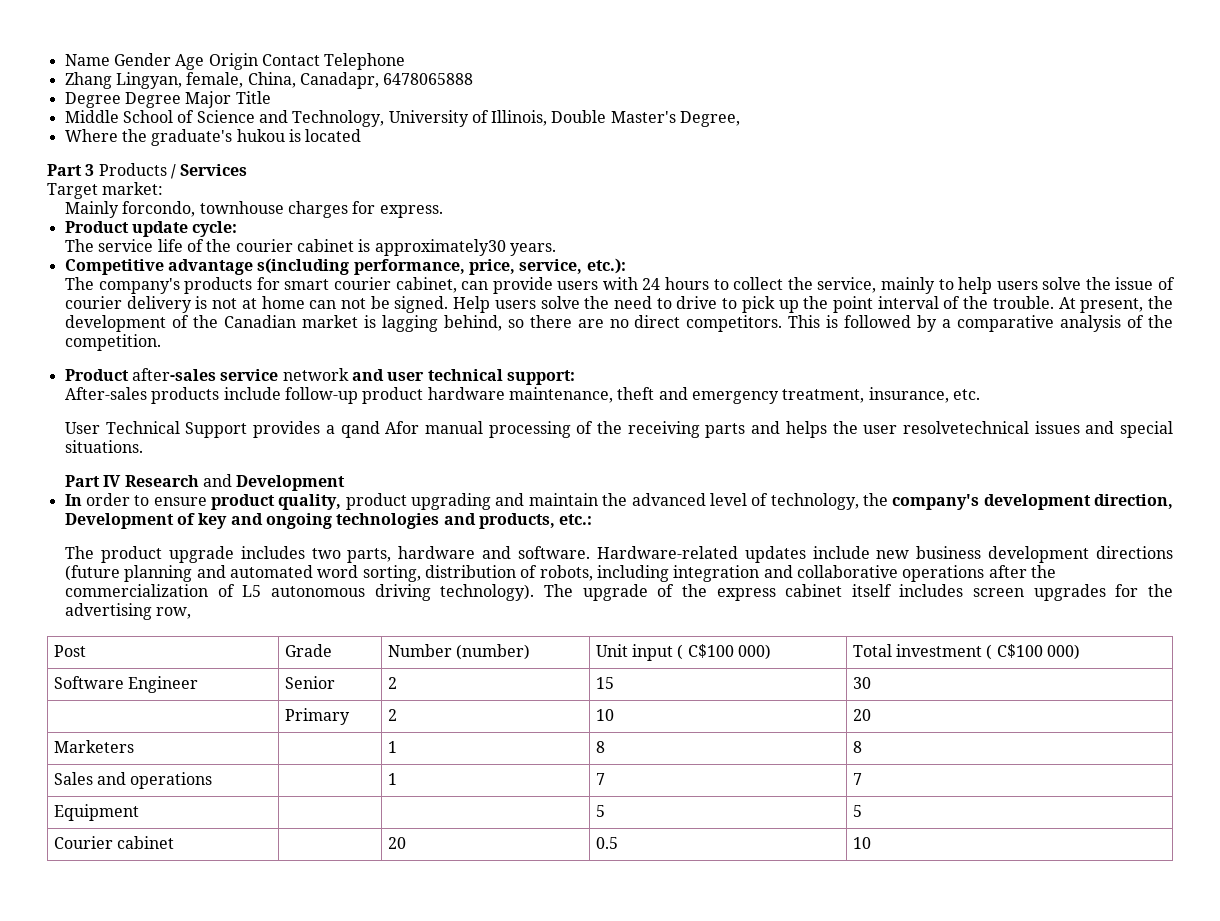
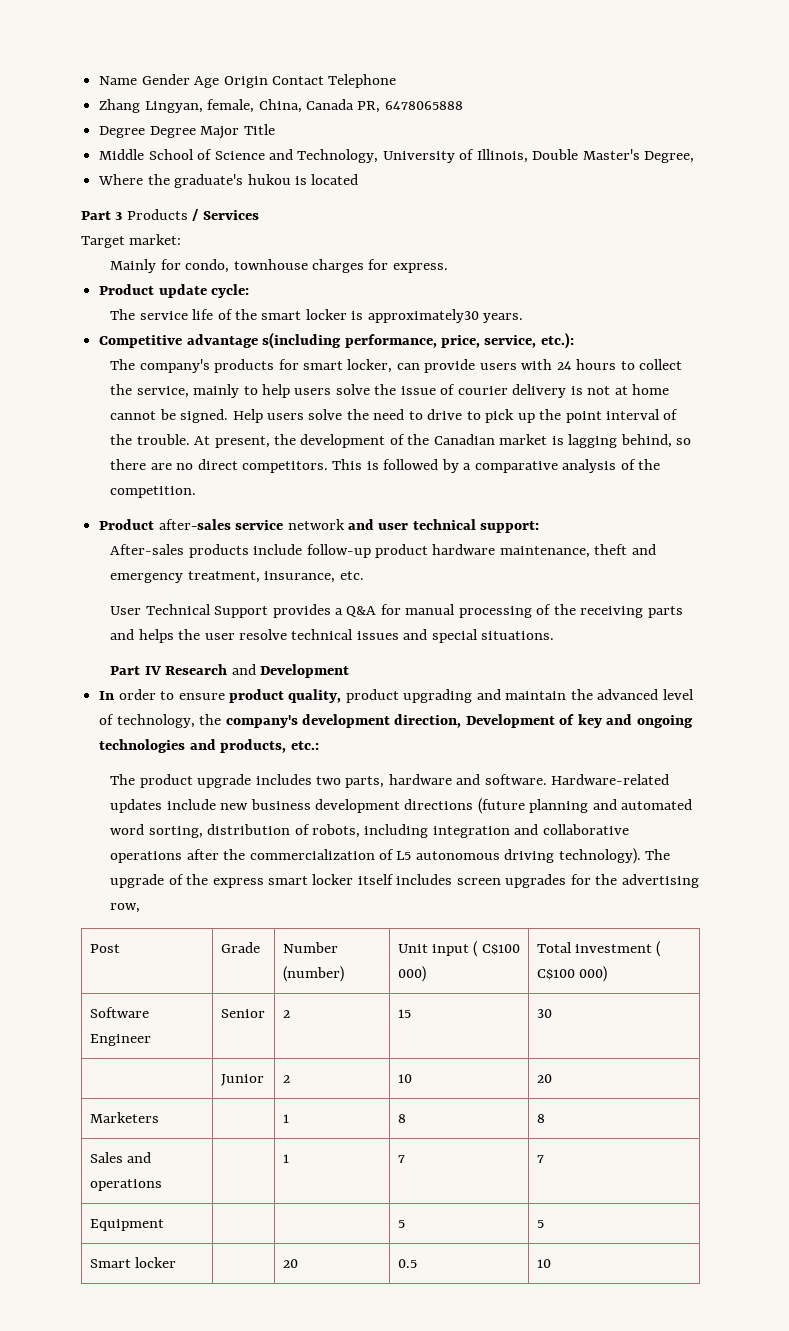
- Zhang Lingyan, female, China, Canadapr, 6478065888
+ Zhang Lingyan, female, China, Canada PR, 6478065888
- Mainly forcondo, townhouse charges for express.
+ Mainly for condo, townhouse charges for express.
- The service life of the courier cabinet is approximately30 years.
+ The service life of the smart locker is approximately30 years.
- The company's products for smart courier cabinet, can provide users with 24 hours to collect the service, mainly to help users solve the issue of courier delivery is not at home can not be signed.
+ The company's products for smart locker, can provide users with 24 hours to collect the service, mainly to help users solve the issue of courier delivery is not at home cannot be signed.
- User Technical Support provides a qand Afor manual processing of the receiving parts and helps the user resolvetechnical issues and special situations.
+ User Technical Support provides a Q&A for manual processing of the receiving parts and helps the user resolve technical issues and special situations.
- The upgrade of the express cabinet itself includes screen upgrades for the advertising row,
+ The upgrade of the express smart locker itself includes screen upgrades for the advertising row,
- | Primary | 2 | 10 | 20
+ | Junior | 2 | 10 | 20
- Courier cabinet | | 20 | 0.5 | 10
+ Smart locker | | 20 | 0.5 | 10

